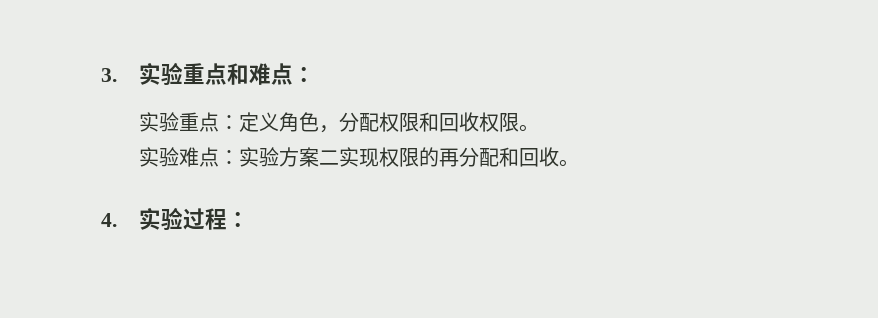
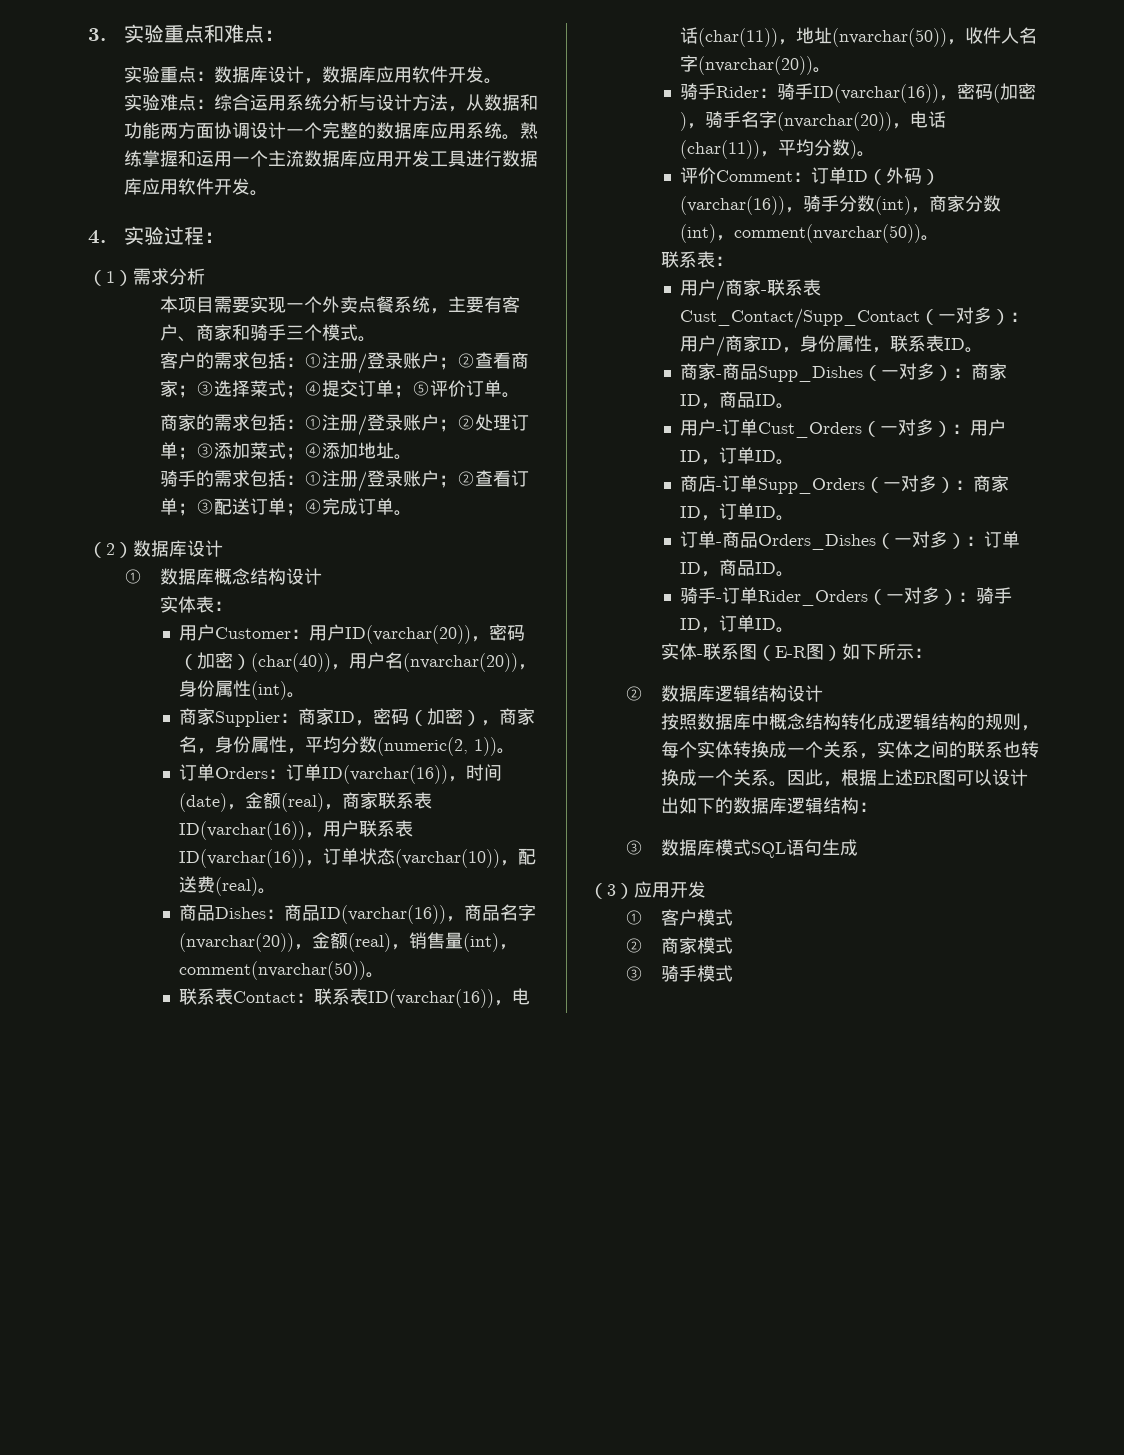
- 实验重点：定义角色，分配权限和回收权限。
- 实验难点：实验方案二实现权限的再分配和回收。
+ 实验重点：数据库设计，数据库应用软件开发。
+ 实验难点：综合运用系统分析与设计方法，从数据和功能两方面协调设计一个完整的数据库应用系统。熟练掌握和运用一个主流数据库应用开发工具进行数据库应用软件开发。
  4.实验过程：
+ （1）需求分析
+ 本项目需要实现一个外卖点餐系统，主要有客户、商家和骑手三个模式。
+ 客户的需求包括：①注册/登录账户；②查看商家；③选择菜式；④提交订单；⑤评价订单。
+ 商家的需求包括：①注册/登录账户；②处理订单；③添加菜式；④添加地址。
+ 骑手的需求包括：①注册/登录账户；②查看订单；③配送订单；④完成订单。
+ （2）数据库设计
+ ①数据库概念结构设计
+ 实体表：
+ 用户Customer：用户ID(varchar(20))，密码（加密）(char(40))，用户名(nvarchar(20))，身份属性(int)。
+ 商家Supplier：商家ID，密码（加密），商家名，身份属性，平均分数(numeric(2, 1))。
+ 订单Orders：订单ID(varchar(16))，时间(date)，金额(real)，商家联系表ID(varchar(16))，用户联系表ID(varchar(16))，订单状态(varchar(10))，配送费(real)。
+ 商品Dishes：商品ID(varchar(16))，商品名字(nvarchar(20))，金额(real)，销售量(int)，comment(nvarchar(50))。
+ 联系表Contact：联系表ID(varchar(16))，电话(char(11))，地址(nvarchar(50))，收件人名字(nvarchar(20))。
+ 骑手Rider：骑手ID(varchar(16))，密码(加密)，骑手名字(nvarchar(20))，电话(char(11))，平均分数)。
+ 评价Comment：订单ID（外码）(varchar(16))，骑手分数(int)，商家分数(int)，comment(nvarchar(50))。
+ 联系表：
+ 用户/商家-联系表Cust_Contact/Supp_Contact（一对多）：用户/商家ID，身份属性，联系表ID。
+ 商家-商品Supp_Dishes（一对多）：商家ID，商品ID。
+ 用户-订单Cust_Orders（一对多）：用户ID，订单ID。
+ 商店-订单Supp_Orders（一对多）：商家ID，订单ID。
+ 订单-商品Orders_Dishes（一对多）：订单ID，商品ID。
+ 骑手-订单Rider_Orders（一对多）：骑手ID，订单ID。
+ 实体-联系图（E-R图）如下所示：
+ ②数据库逻辑结构设计
+ 按照数据库中概念结构转化成逻辑结构的规则，每个实体转换成一个关系，实体之间的联系也转换成一个关系。因此，根据上述ER图可以设计出如下的数据库逻辑结构：
+ ③数据库模式SQL语句生成
+ （3）应用开发
+ ①客户模式
+ ②商家模式
+ ③骑手模式

